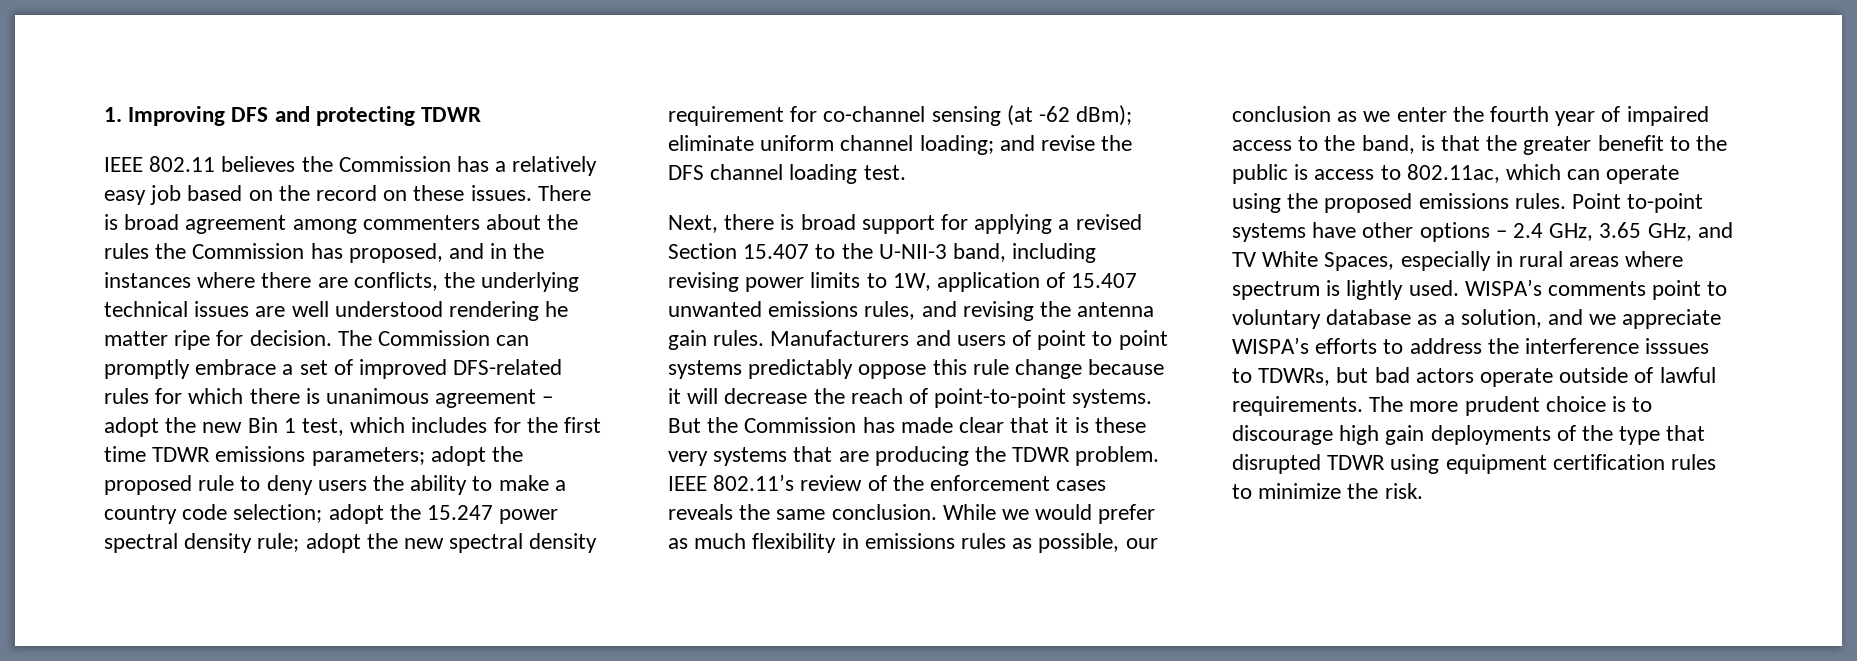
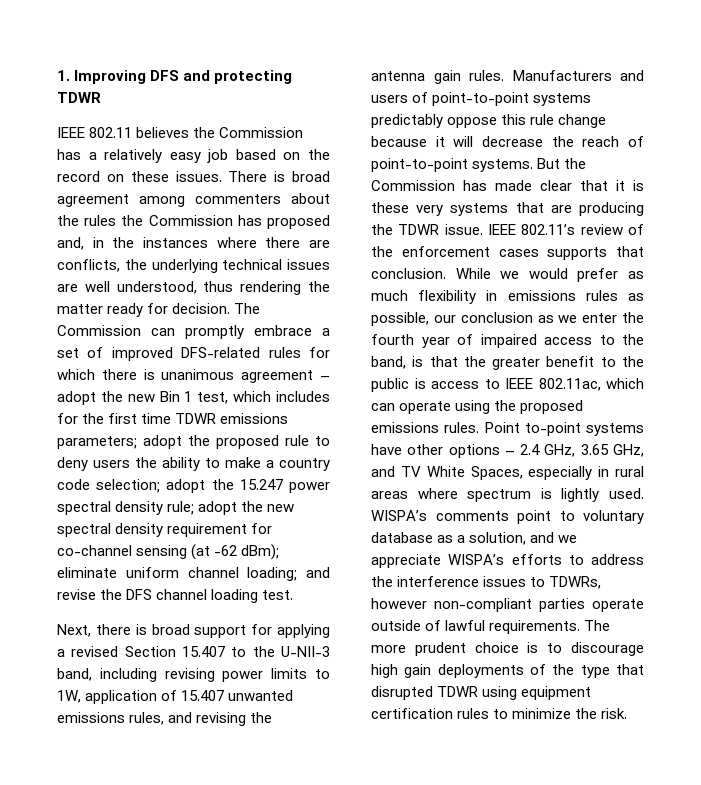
- There is broad agreement among commenters about the rules the Commission has proposed, and in the instances where there are conflicts, the underlying technical issues are well understood rendering he matter ripe for decision.
+ There is broad agreement among commenters about the rules the Commission has proposed and, in the instances where there are conflicts, the underlying technical issues are well understood, thus rendering the matter ready for decision.
- Manufacturers and users of point to point systems predictably oppose this rule change because it will decrease the reach of point-to-point systems.
+ Manufacturers and users of point-to-point systems predictably oppose this rule change because it will decrease the reach of point-to-point systems.
- But the Commission has made clear that it is these very systems that are producing the TDWR problem.
+ But the Commission has made clear that it is these very systems that are producing the TDWR issue.
- IEEE 802.11’s review of the enforcement cases reveals the same conclusion.
+ IEEE 802.11’s review of the enforcement cases supports that conclusion.
- While we would prefer as much flexibility in emissions rules as possible, our conclusion as we enter the fourth year of impaired access to the band, is that the greater benefit to the public is access to 802.11ac, which can operate using the proposed emissions rules.
+ While we would prefer as much flexibility in emissions rules as possible, our conclusion as we enter the fourth year of impaired access to the band, is that the greater benefit to the public is access to IEEE 802.11ac, which can operate using the proposed emissions rules.
- WISPA’s comments point to voluntary database as a solution, and we appreciate WISPA’s efforts to address the interference isssues to TDWRs, but bad actors operate outside of lawful requirements.
+ WISPA’s comments point to voluntary database as a solution, and we appreciate WISPA’s efforts to address the interference issues to TDWRs, however non-compliant parties operate outside of lawful requirements.

